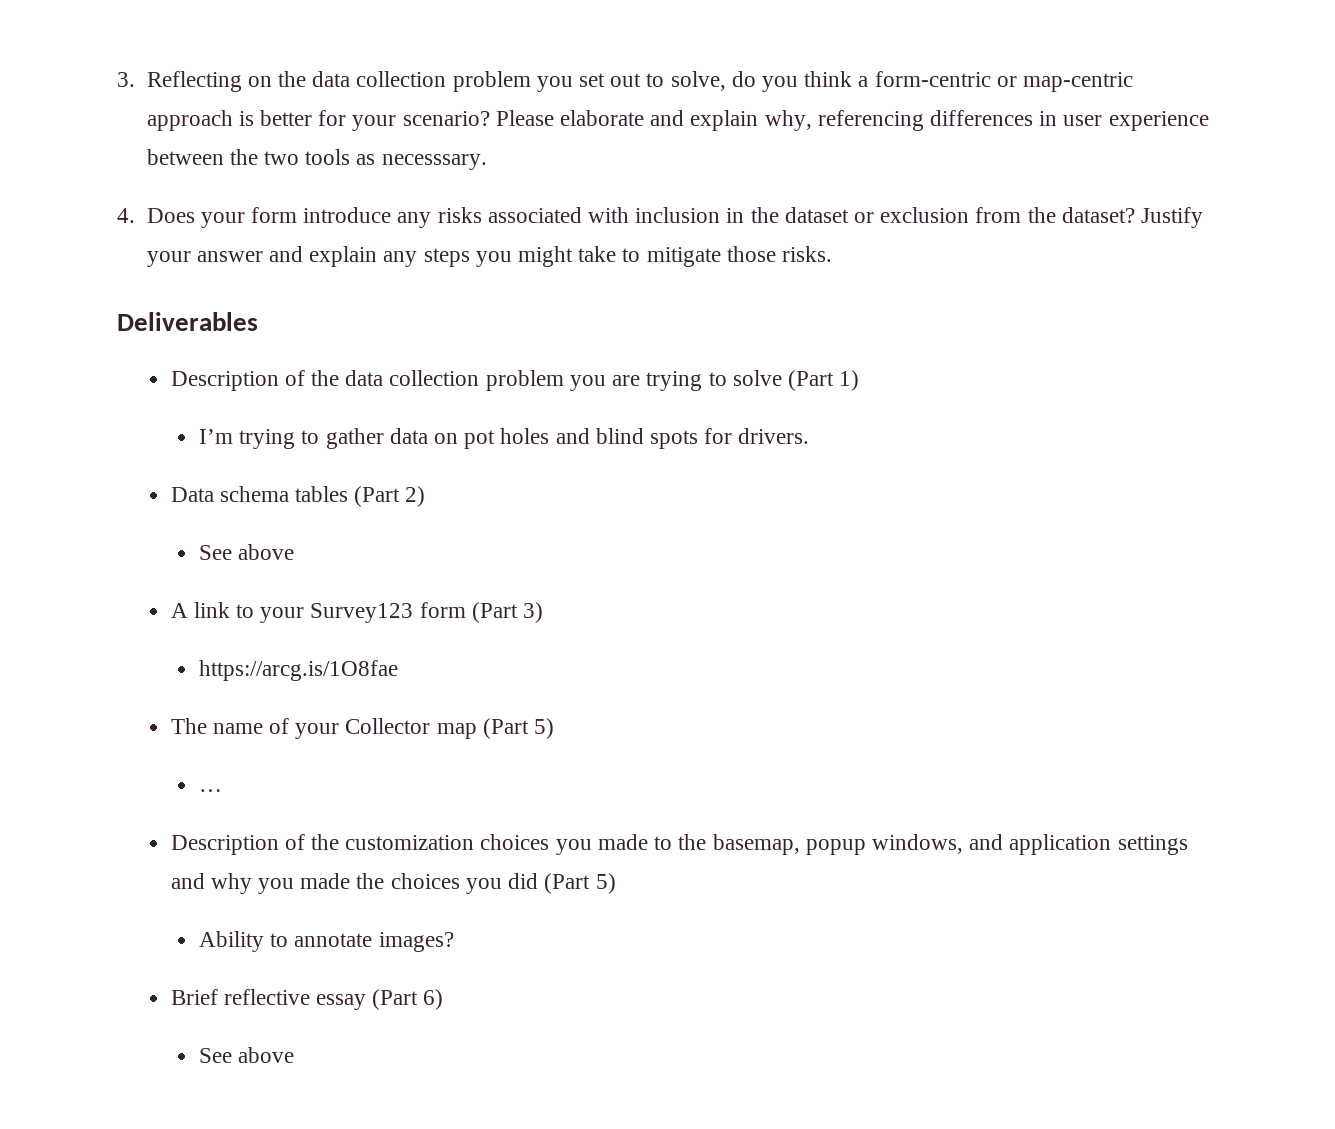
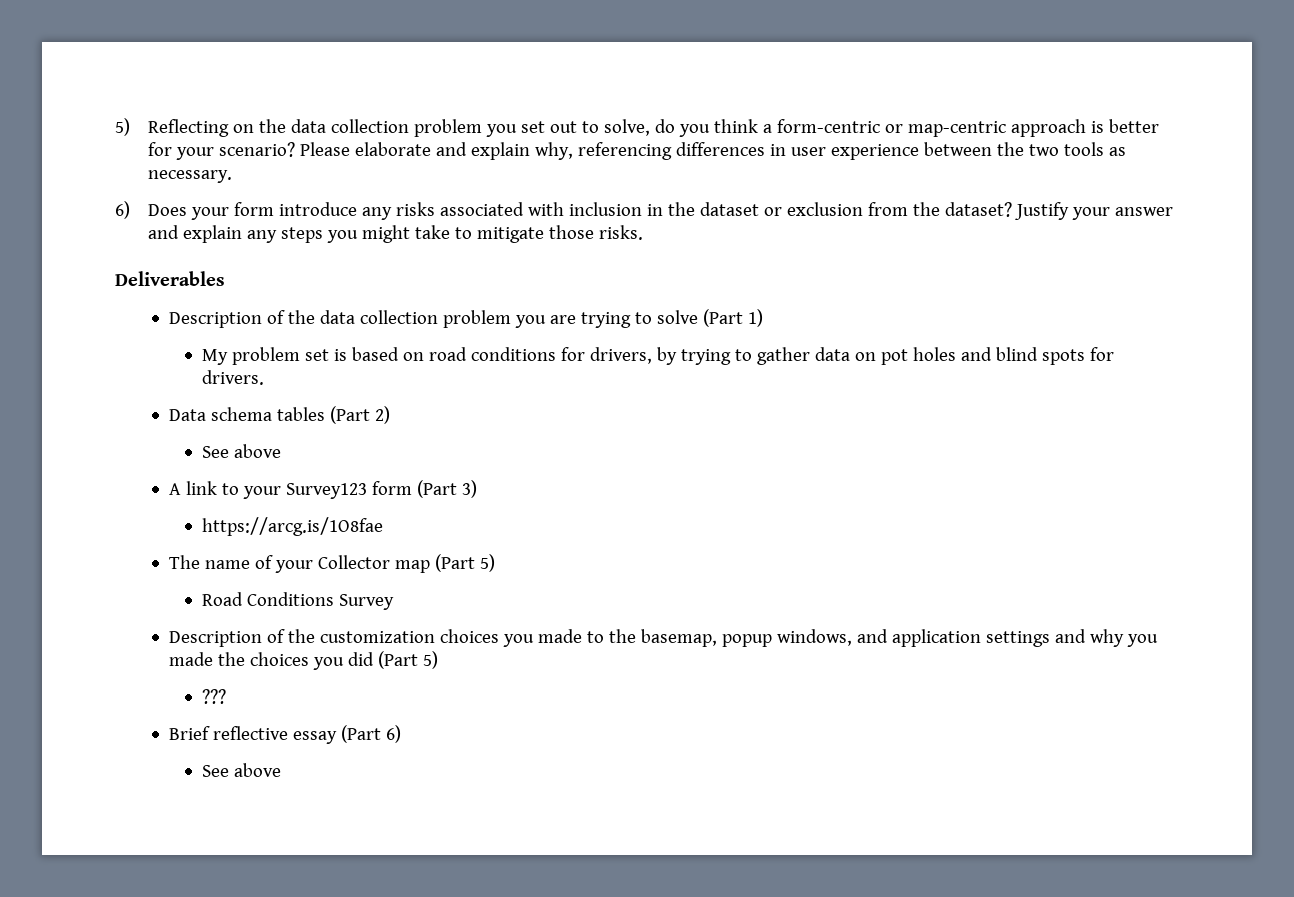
- 3. Reflecting on the data collection problem you set out to solve, do you think a form-centric or map-centric approach is better for your scenario?
+ 5) Reflecting on the data collection problem you set out to solve, do you think a form-centric or map-centric approach is better for your scenario?
- Please elaborate and explain why, referencing differences in user experience between the two tools as necesssary.
- 4. Does your form introduce any risks associated with inclusion in the dataset or exclusion from the dataset?
+ Please elaborate and explain why, referencing differences in user experience between the two tools as necessary.
+ 6) Does your form introduce any risks associated with inclusion in the dataset or exclusion from the dataset?
- I’m trying to gather data on pot holes and blind spots for drivers.
+ My problem set is based on road conditions for drivers, by trying to gather data on pot holes and blind spots for drivers.
- …
+ Road Conditions Survey
- Ability to annotate images?
+ ???

